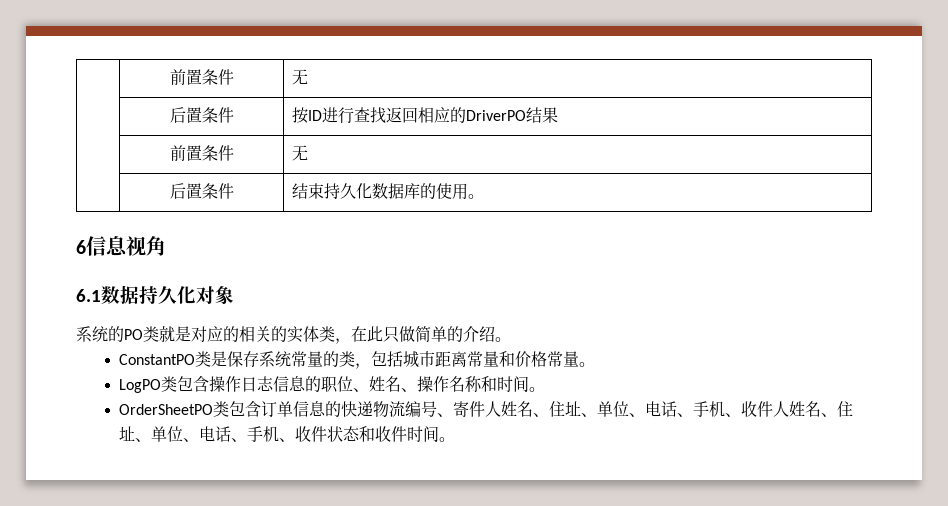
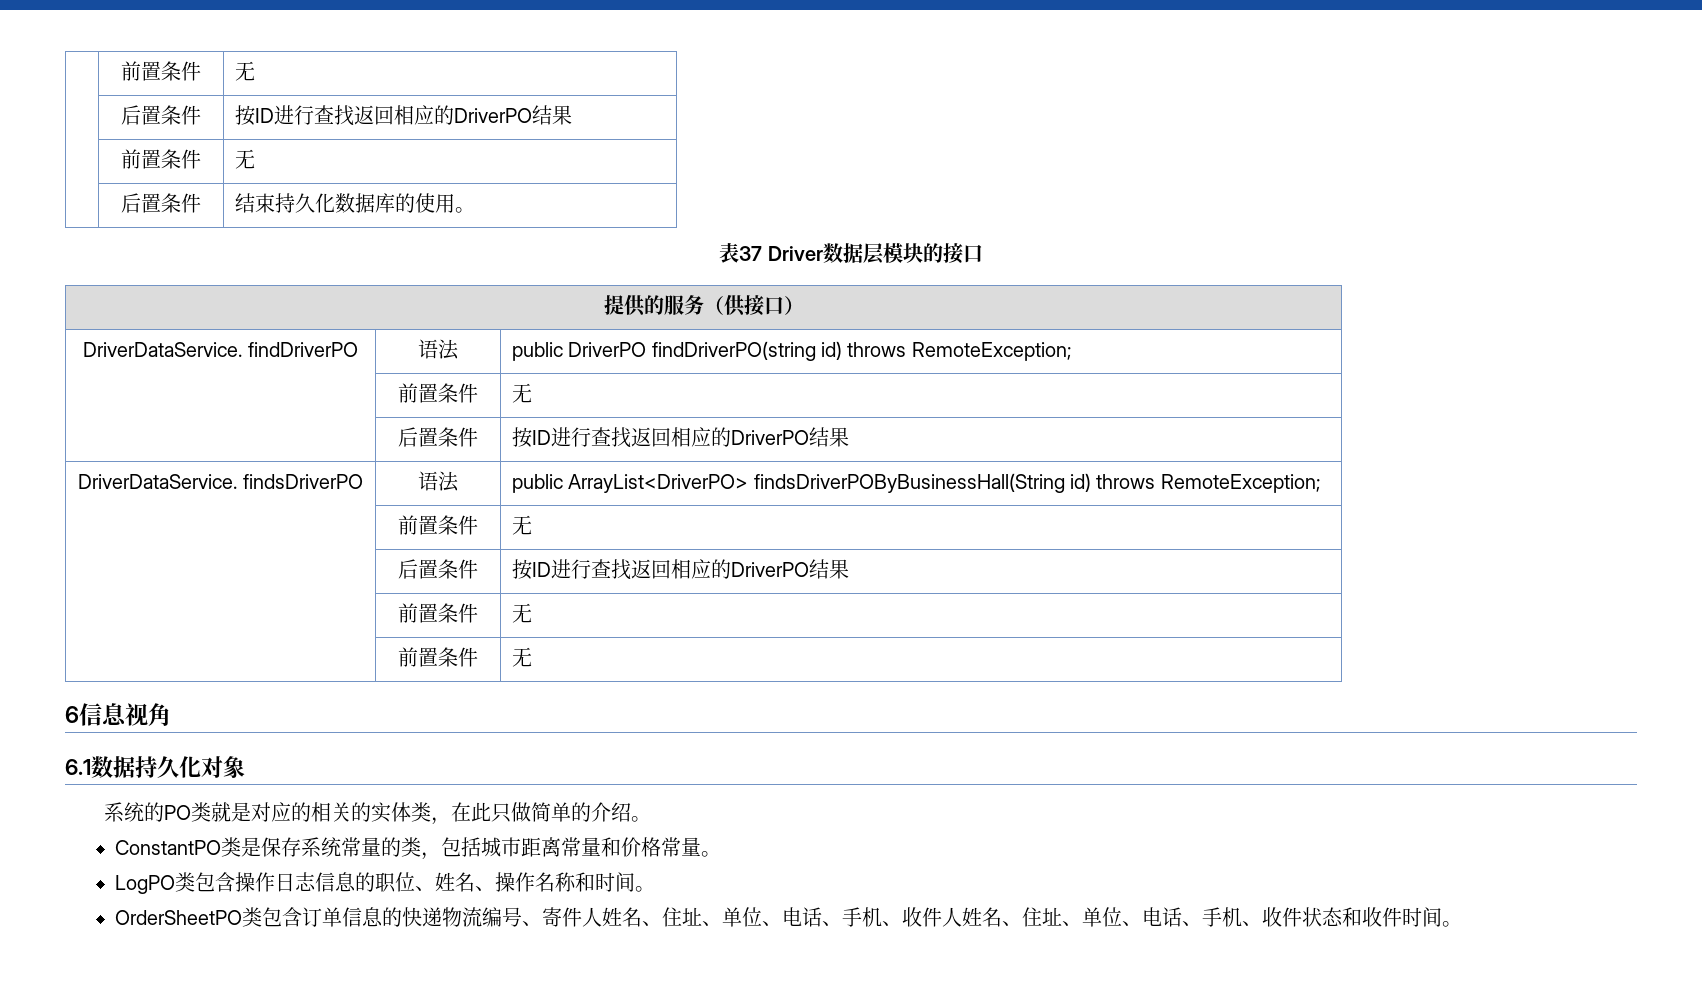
+ 表37 Driver数据层模块的接口
+ 提供的服务（供接口）
+ DriverDataService. findDriverPO | 语法 | public DriverPO findDriverPO(string id) throws RemoteException;
+ | 前置条件 | 无
+ | 后置条件 | 按ID进行查找返回相应的DriverPO结果
+ DriverDataService. findsDriverPO | 语法 | public ArrayList<DriverPO> findsDriverPOByBusinessHall(String id) throws RemoteException;
+ | 前置条件 | 无
+ | 后置条件 | 按ID进行查找返回相应的DriverPO结果
+ | 前置条件 | 无
+ | 前置条件 | 无

